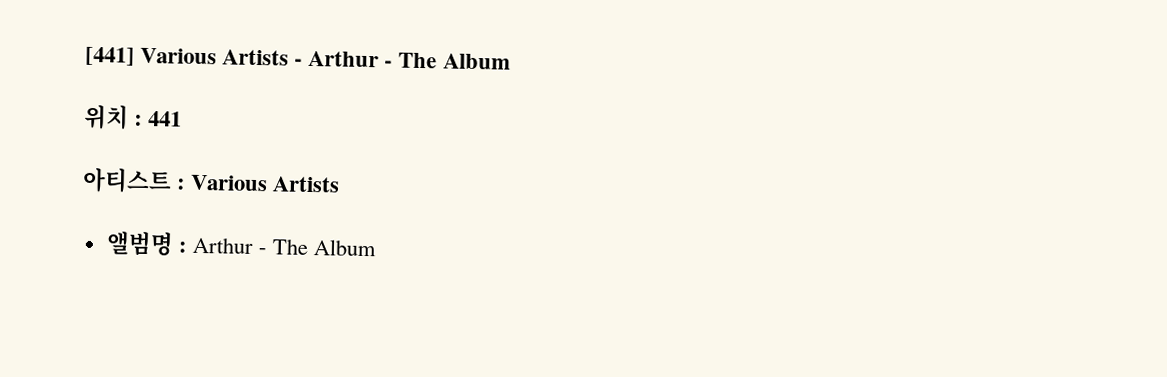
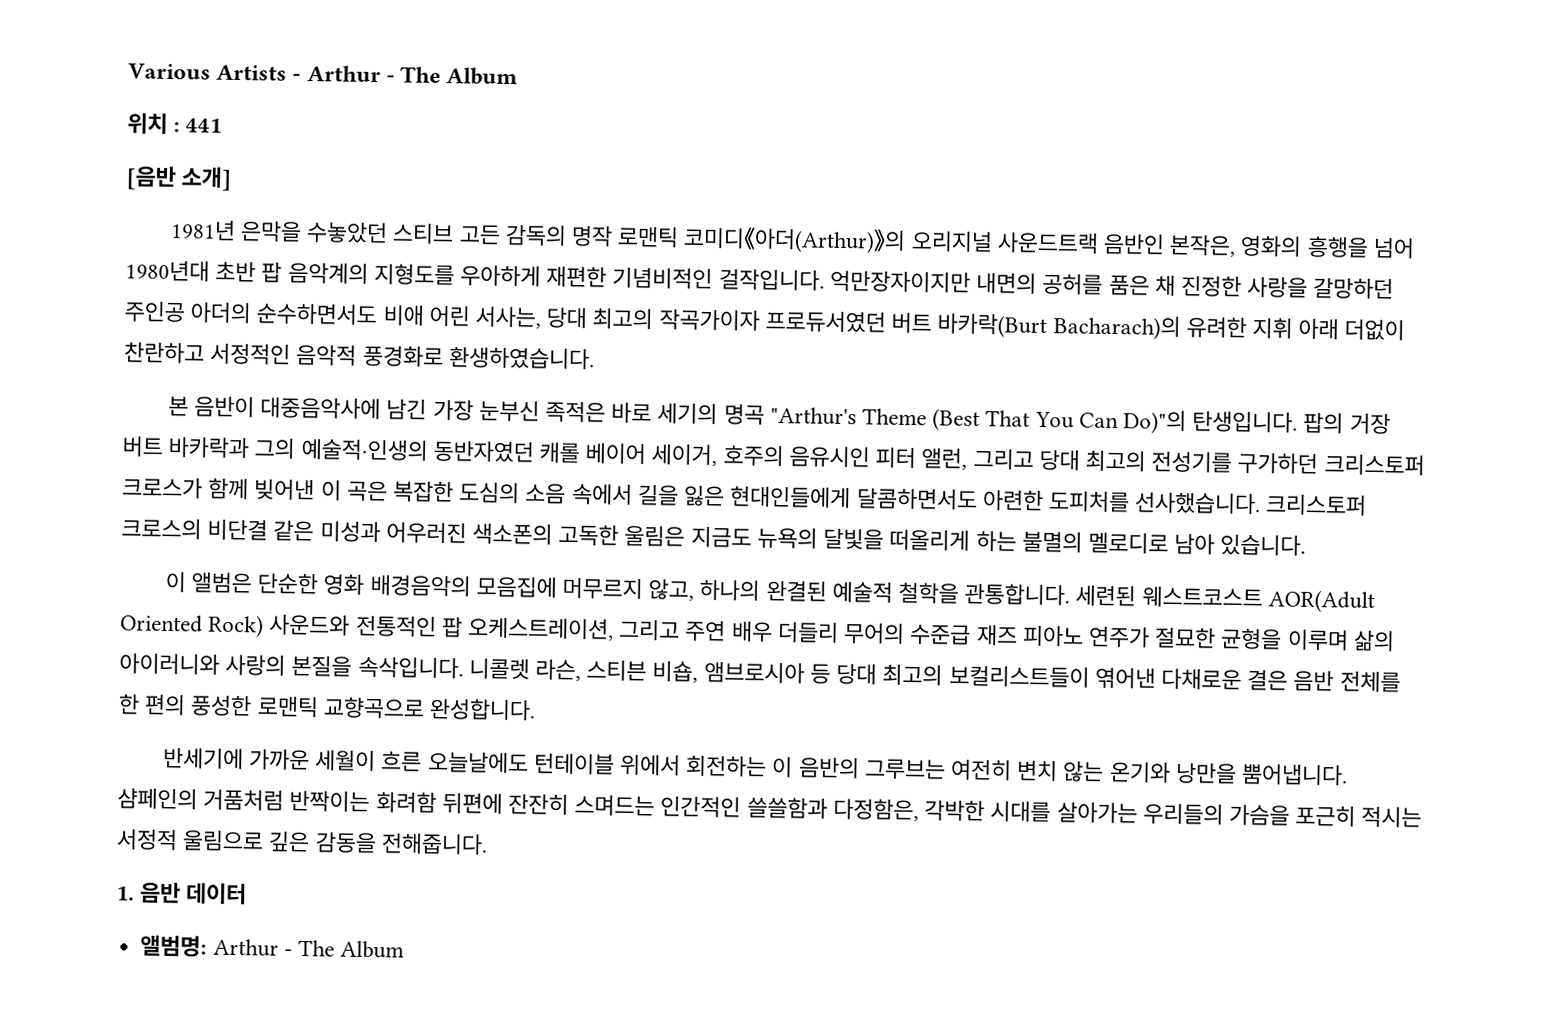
- [441] Various Artists - Arthur - The Album
+ Various Artists - Arthur - The Album
- 아티스트 : Various Artists
- 앨범명 : Arthur - The Album
+ [음반 소개]
+ 1981년 은막을 수놓았던 스티브 고든 감독의 명작 로맨틱 코미디《아더(Arthur)》의 오리지널 사운드트랙 음반인 본작은, 영화의 흥행을 넘어 1980년대 초반 팝 음악계의 지형도를 우아하게 재편한 기념비적인 걸작입니다. 억만장자이지만 내면의 공허를 품은 채 진정한 사랑을 갈망하던 주인공 아더의 순수하면서도 비애 어린 서사는, 당대 최고의 작곡가이자 프로듀서였던 버트 바카락(Burt Bacharach)의 유려한 지휘 아래 더없이 찬란하고 서정적인 음악적 풍경화로 환생하였습니다.
+ 본 음반이 대중음악사에 남긴 가장 눈부신 족적은 바로 세기의 명곡 "Arthur's Theme (Best That You Can Do)"의 탄생입니다. 팝의 거장 버트 바카락과 그의 예술적·인생의 동반자였던 캐롤 베이어 세이거, 호주의 음유시인 피터 앨런, 그리고 당대 최고의 전성기를 구가하던 크리스토퍼 크로스가 함께 빚어낸 이 곡은 복잡한 도심의 소음 속에서 길을 잃은 현대인들에게 달콤하면서도 아련한 도피처를 선사했습니다. 크리스토퍼 크로스의 비단결 같은 미성과 어우러진 색소폰의 고독한 울림은 지금도 뉴욕의 달빛을 떠올리게 하는 불멸의 멜로디로 남아 있습니다.
+ 이 앨범은 단순한 영화 배경음악의 모음집에 머무르지 않고, 하나의 완결된 예술적 철학을 관통합니다. 세련된 웨스트코스트 AOR(Adult Oriented Rock) 사운드와 전통적인 팝 오케스트레이션, 그리고 주연 배우 더들리 무어의 수준급 재즈 피아노 연주가 절묘한 균형을 이루며 삶의 아이러니와 사랑의 본질을 속삭입니다. 니콜렛 라슨, 스티븐 비숍, 앰브로시아 등 당대 최고의 보컬리스트들이 엮어낸 다채로운 결은 음반 전체를 한 편의 풍성한 로맨틱 교향곡으로 완성합니다.
+ 반세기에 가까운 세월이 흐른 오늘날에도 턴테이블 위에서 회전하는 이 음반의 그루브는 여전히 변치 않는 온기와 낭만을 뿜어냅니다. 샴페인의 거품처럼 반짝이는 화려함 뒤편에 잔잔히 스며드는 인간적인 쓸쓸함과 다정함은, 각박한 시대를 살아가는 우리들의 가슴을 포근히 적시는 서정적 울림으로 깊은 감동을 전해줍니다.
+ 1. 음반 데이터
+ 앨범명: Arthur - The Album

